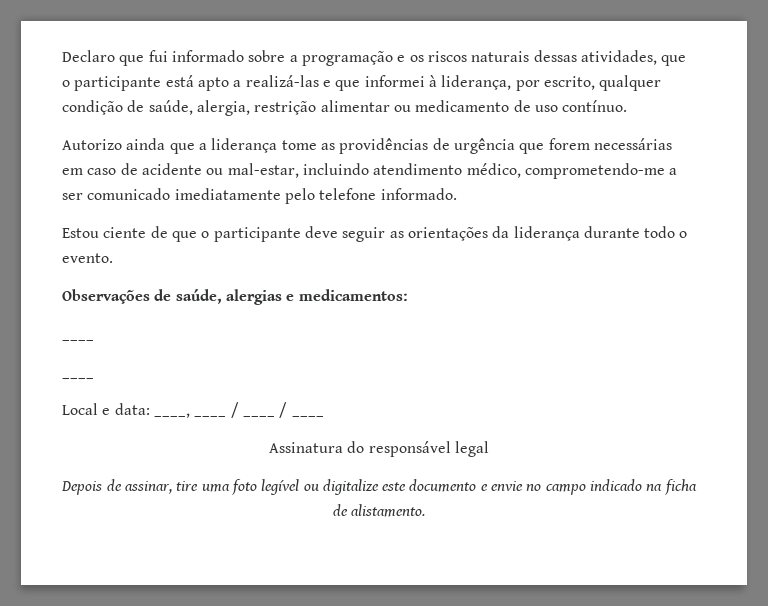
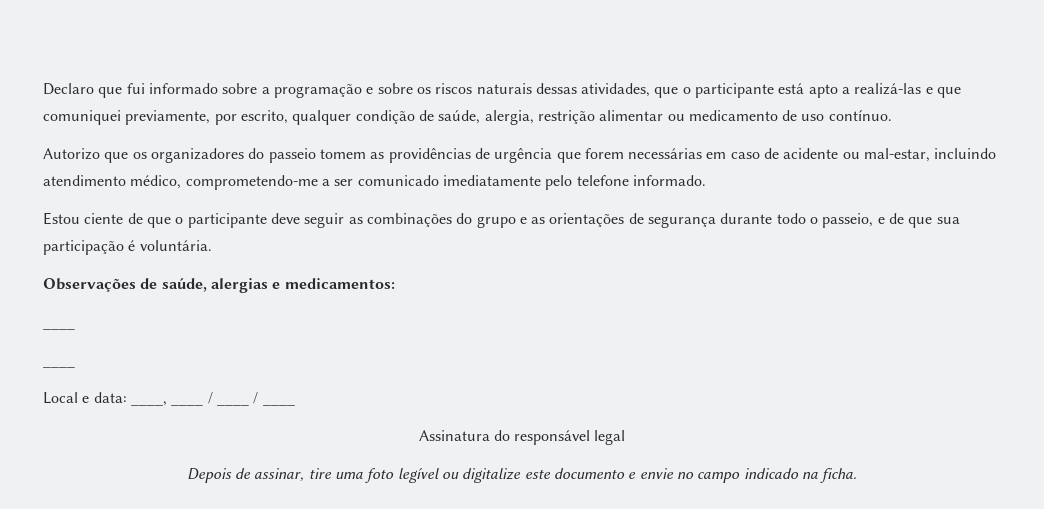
- Declaro que fui informado sobre a programação e os riscos naturais dessas atividades, que o participante está apto a realizá-las e que informei à liderança, por escrito, qualquer condição de saúde, alergia, restrição alimentar ou medicamento de uso contínuo.
+ Declaro que fui informado sobre a programação e sobre os riscos naturais dessas atividades, que o participante está apto a realizá-las e que comuniquei previamente, por escrito, qualquer condição de saúde, alergia, restrição alimentar ou medicamento de uso contínuo.
- Autorizo ainda que a liderança tome as providências de urgência que forem necessárias em caso de acidente ou mal-estar, incluindo atendimento médico, comprometendo-me a ser comunicado imediatamente pelo telefone informado.
+ Autorizo que os organizadores do passeio tomem as providências de urgência que forem necessárias em caso de acidente ou mal-estar, incluindo atendimento médico, comprometendo-me a ser comunicado imediatamente pelo telefone informado.
- Estou ciente de que o participante deve seguir as orientações da liderança durante todo o evento.
+ Estou ciente de que o participante deve seguir as combinações do grupo e as orientações de segurança durante todo o passeio, e de que sua participação é voluntária.
- Depois de assinar, tire uma foto legível ou digitalize este documento e envie no campo indicado na ficha de alistamento.
+ Depois de assinar, tire uma foto legível ou digitalize este documento e envie no campo indicado na ficha.

